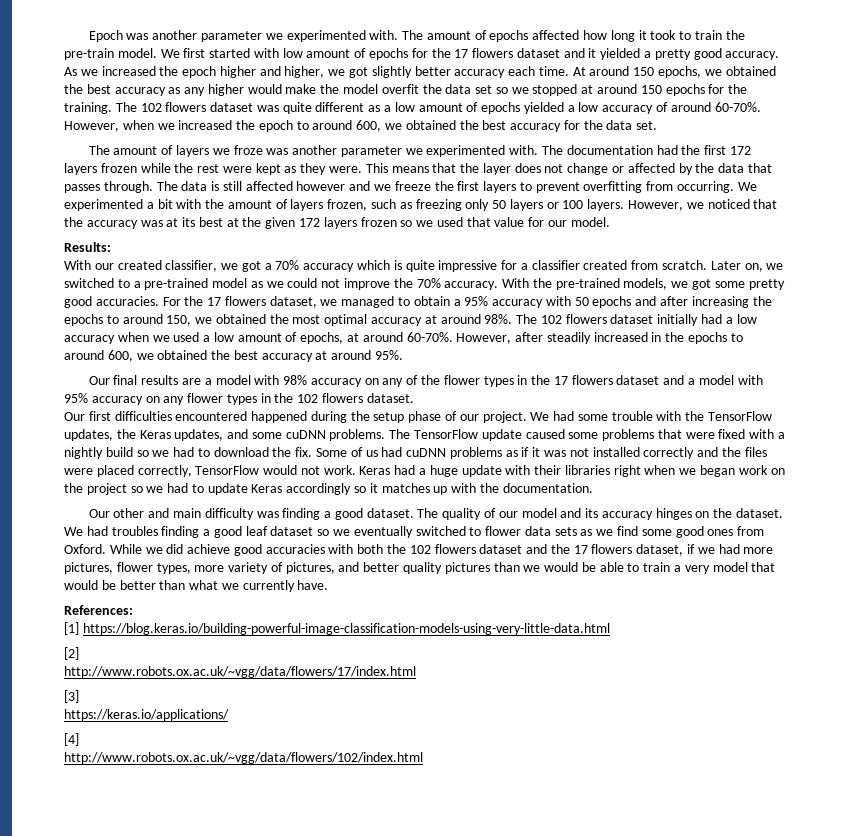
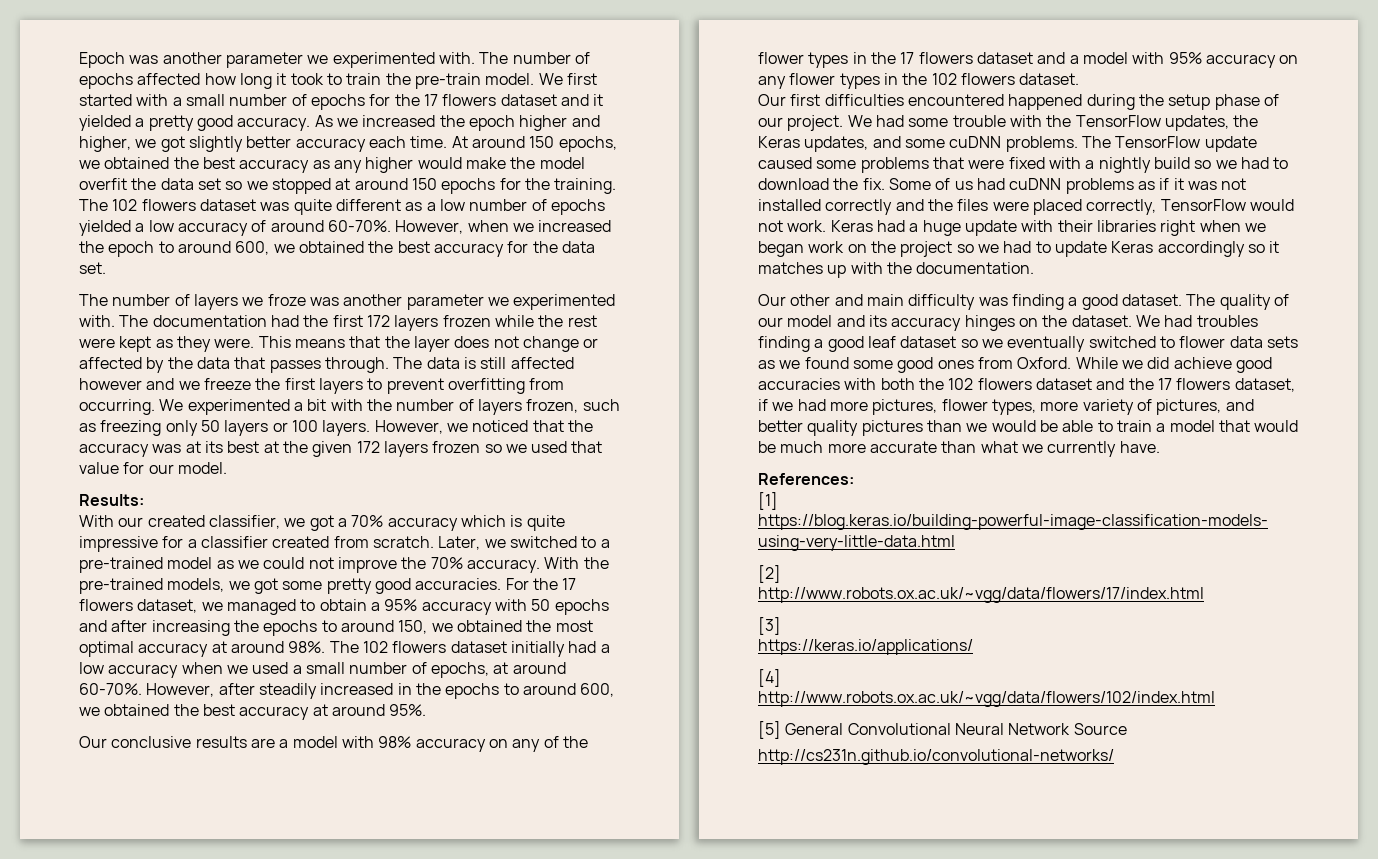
- The amount of epochs affected how long it took to train the pre-train model.
+ The number of epochs affected how long it took to train the pre-train model.
- We first started with low amount of epochs for the 17 flowers dataset and it yielded a pretty good accuracy.
+ We first started with a small number of epochs for the 17 flowers dataset and it yielded a pretty good accuracy.
- The 102 flowers dataset was quite different as a low amount of epochs yielded a low accuracy of around 60-70%.
+ The 102 flowers dataset was quite different as a low number of epochs yielded a low accuracy of around 60-70%.
- The amount of layers we froze was another parameter we experimented with.
+ The number of layers we froze was another parameter we experimented with.
- We experimented a bit with the amount of layers frozen, such as freezing only 50 layers or 100 layers.
+ We experimented a bit with the number of layers frozen, such as freezing only 50 layers or 100 layers.
- Later on, we switched to a pre-trained model as we could not improve the 70% accuracy.
+ Later, we switched to a pre-trained model as we could not improve the 70% accuracy.
- The 102 flowers dataset initially had a low accuracy when we used a low amount of epochs, at around 60-70%.
+ The 102 flowers dataset initially had a low accuracy when we used a small number of epochs, at around 60-70%.
- Our final results are a model with 98% accuracy on any of the flower types in the 17 flowers dataset and a model with 95% accuracy on any flower types in the 102 flowers dataset.
+ Our conclusive results are a model with 98% accuracy on any of the flower types in the 17 flowers dataset and a model with 95% accuracy on any flower types in the 102 flowers dataset.
- We had troubles finding a good leaf dataset so we eventually switched to flower data sets as we find some good ones from Oxford.
+ We had troubles finding a good leaf dataset so we eventually switched to flower data sets as we found some good ones from Oxford.
- While we did achieve good accuracies with both the 102 flowers dataset and the 17 flowers dataset, if we had more pictures, flower types, more variety of pictures, and better quality pictures than we would be able to train a very model that would be better than what we currently have.
+ While we did achieve good accuracies with both the 102 flowers dataset and the 17 flowers dataset, if we had more pictures, flower types, more variety of pictures, and better quality pictures than we would be able to train a model that would be much more accurate than what we currently have.
+ [5] General Convolutional Neural Network Source
+ http://cs231n.github.io/convolutional-networks/

